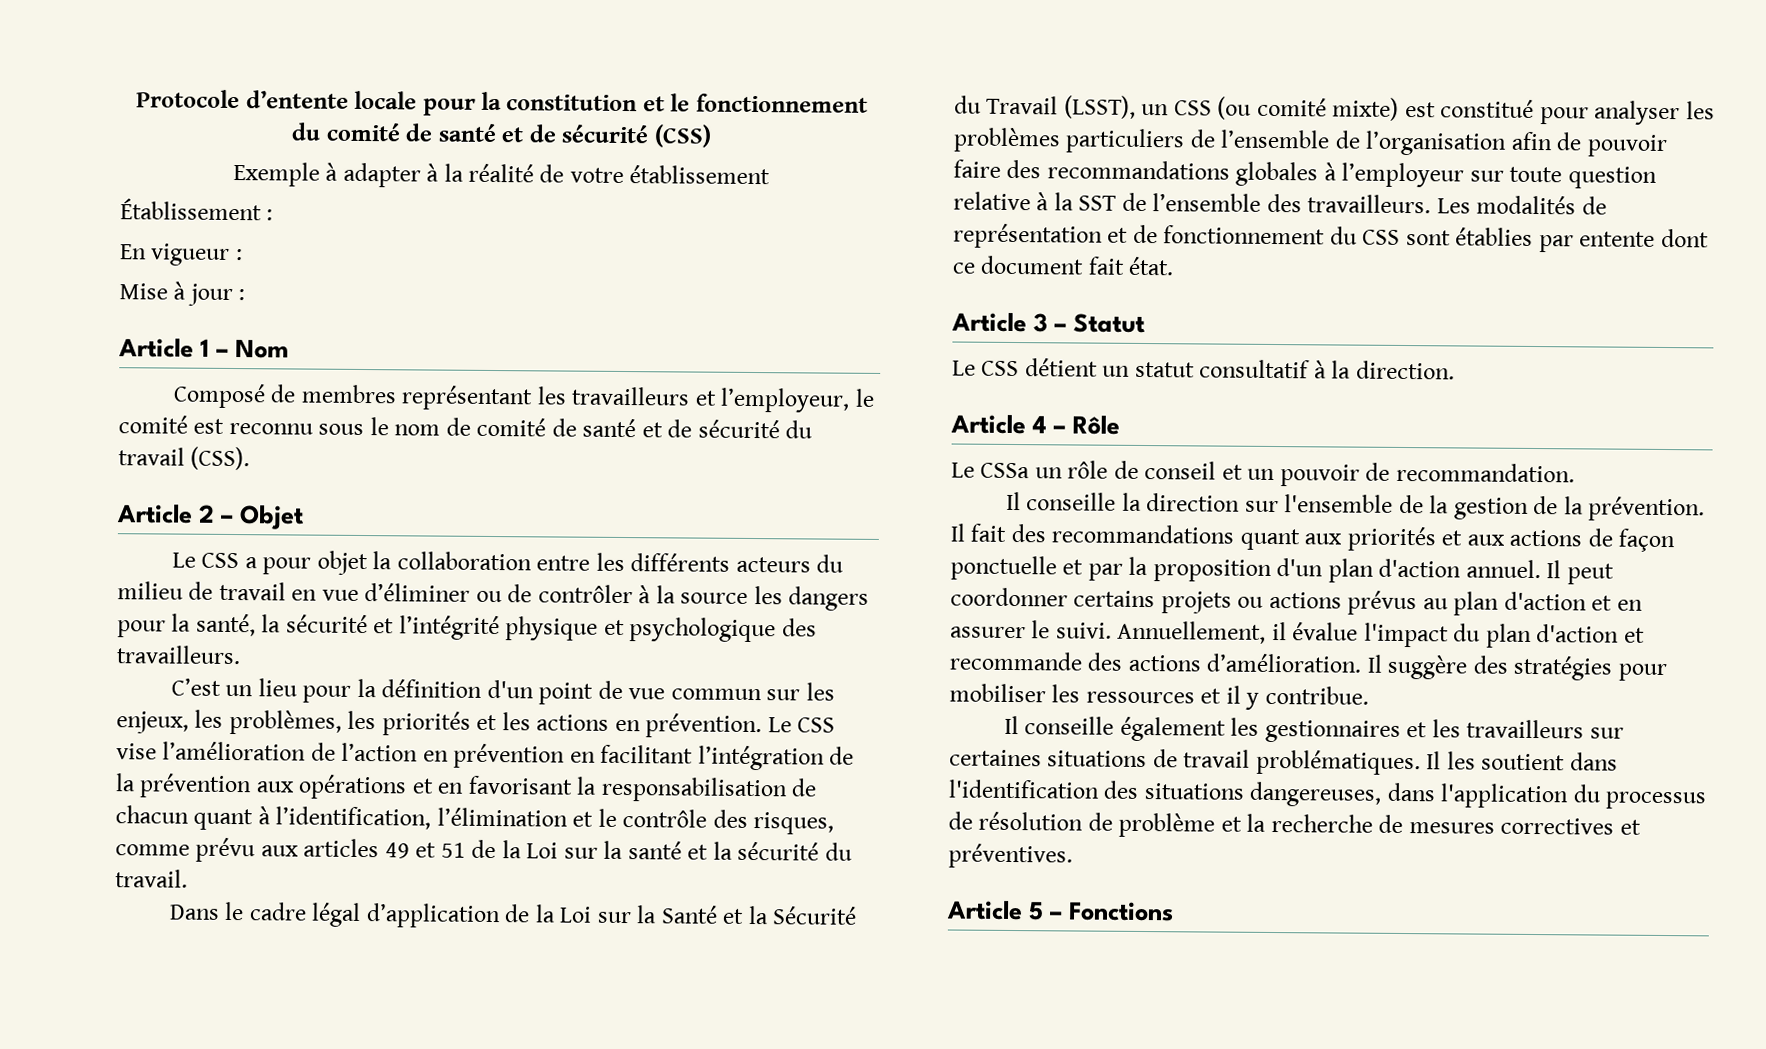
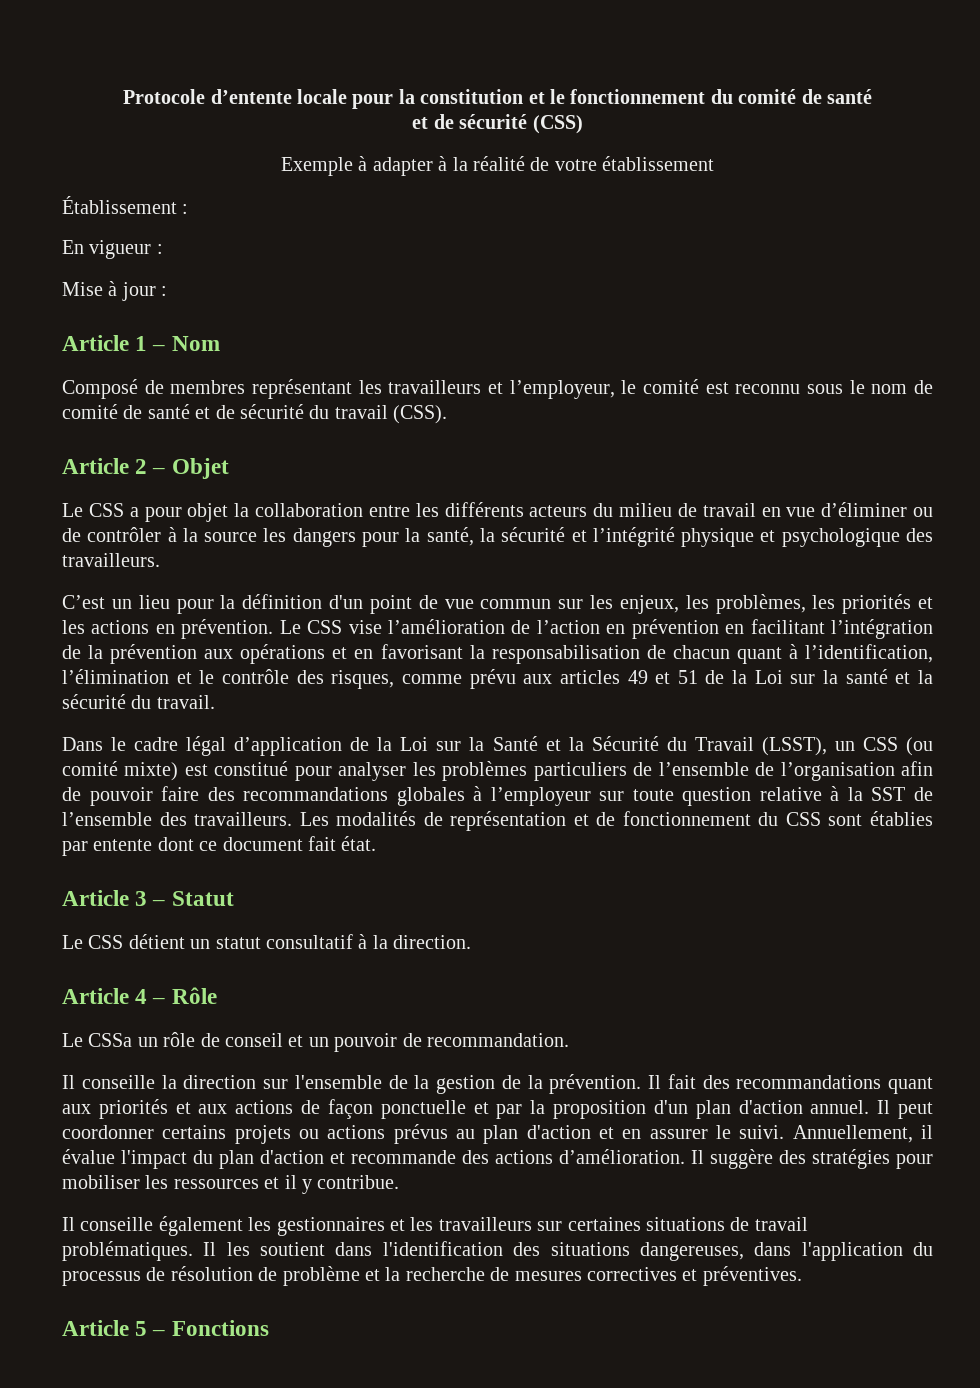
- Protocole d’entente locale pour la constitution et le fonctionnement du comité de santé et de sécurité (CSS)
+ Protocole d’entente locale pour la constitution et le fonctionnement du comité de santé
+ et de sécurité (CSS)

